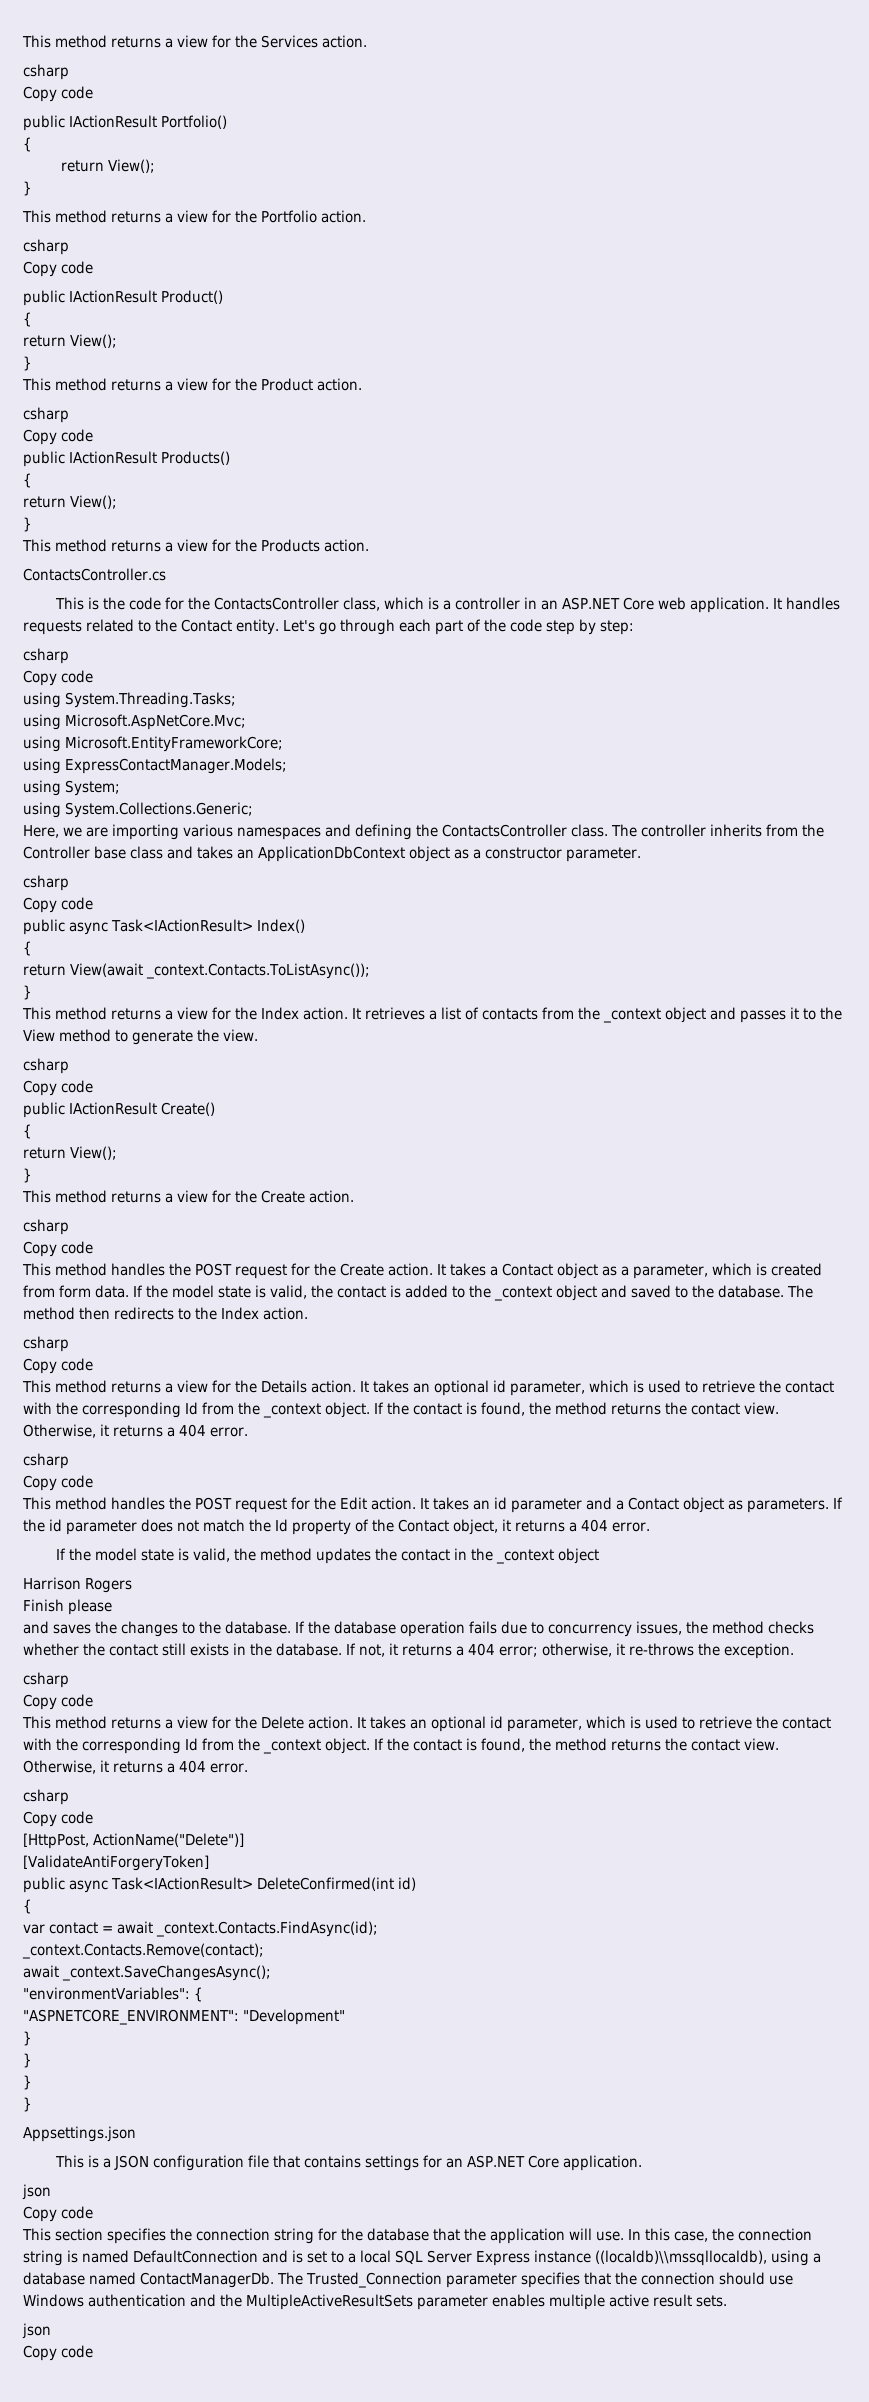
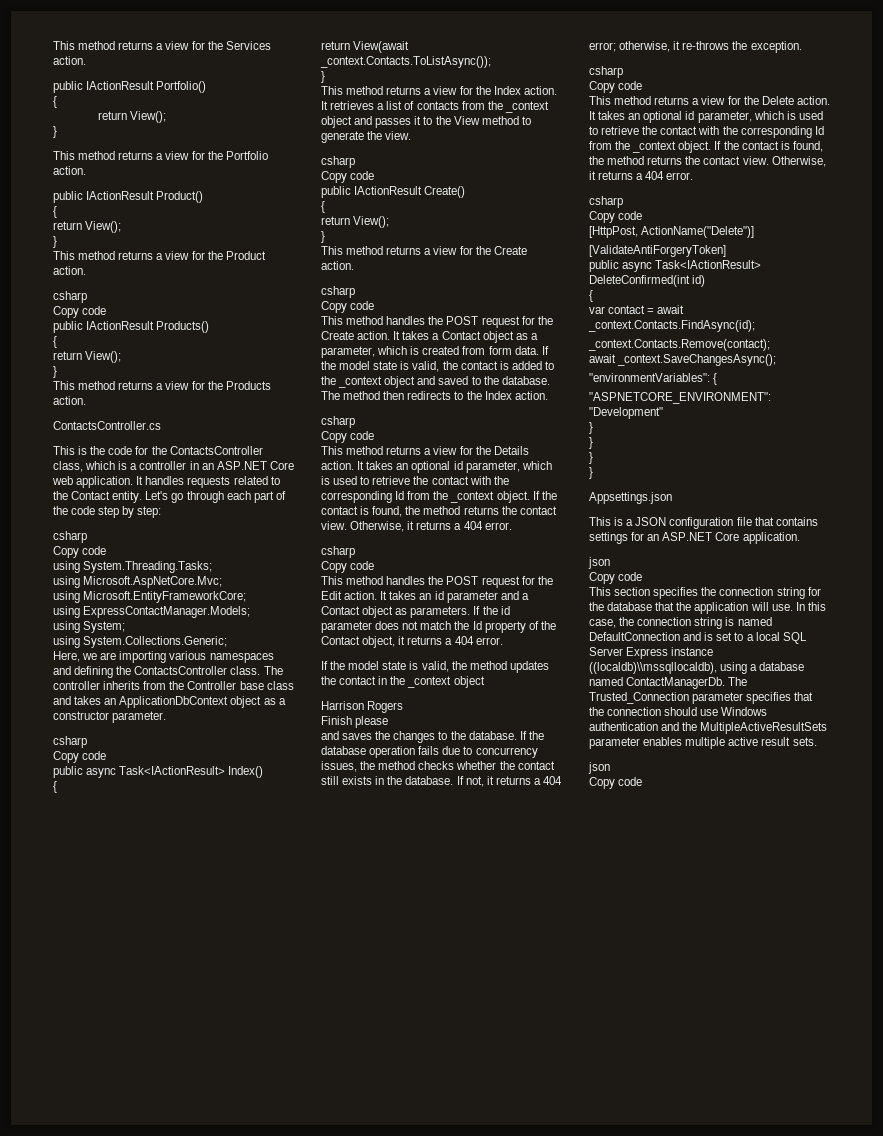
  This method returns a view for the Services action.
- csharp
- Copy code
  This method returns a view for the Portfolio action.
- csharp
- Copy code

